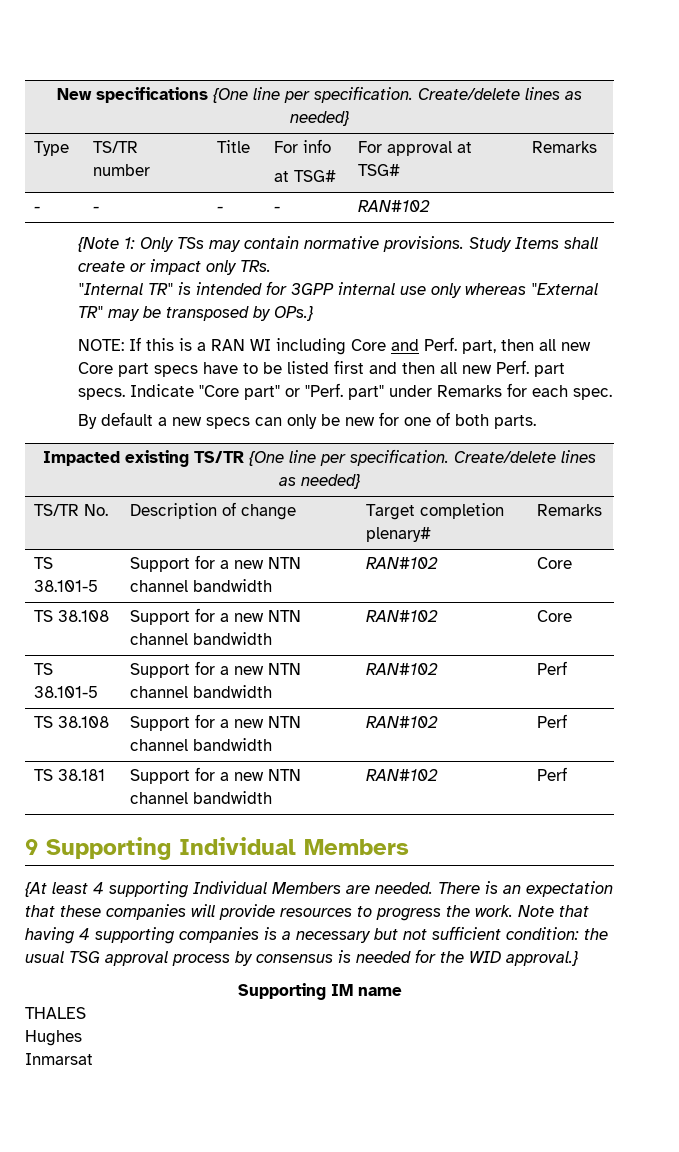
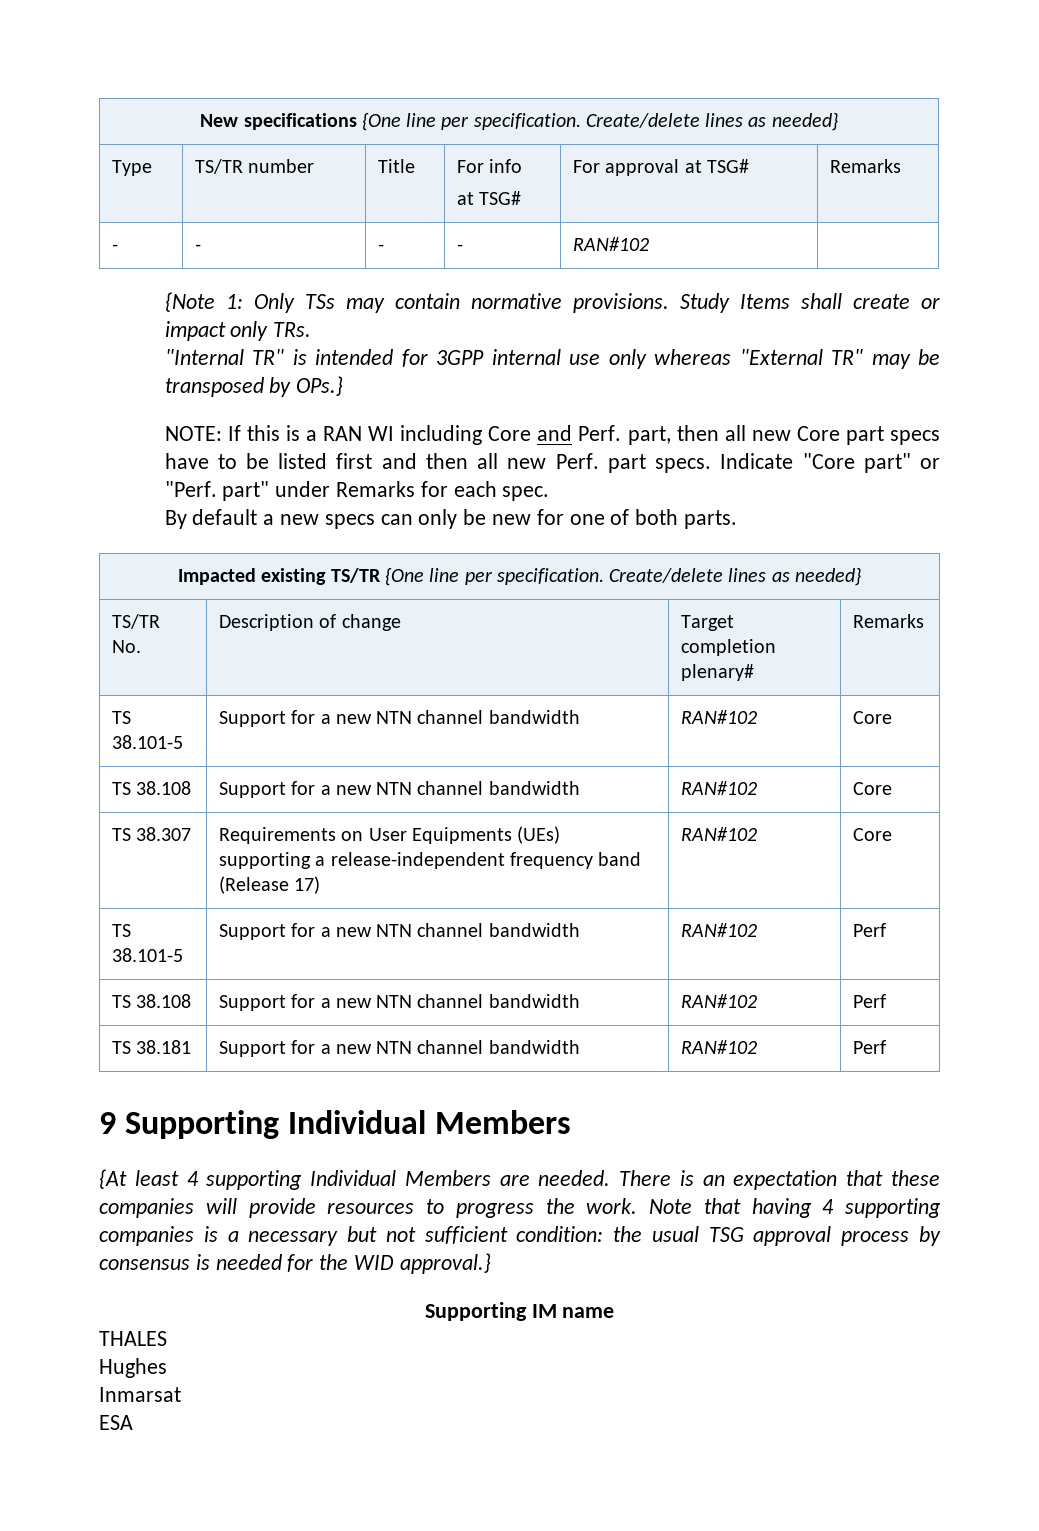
+ TS 38.307 | Requirements on User Equipments (UEs) supporting a release-independent frequency band (Release 17) | RAN#102 | Core
+ ESA

